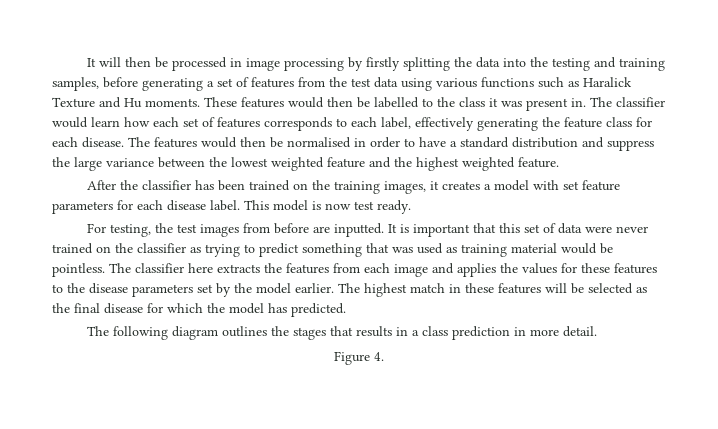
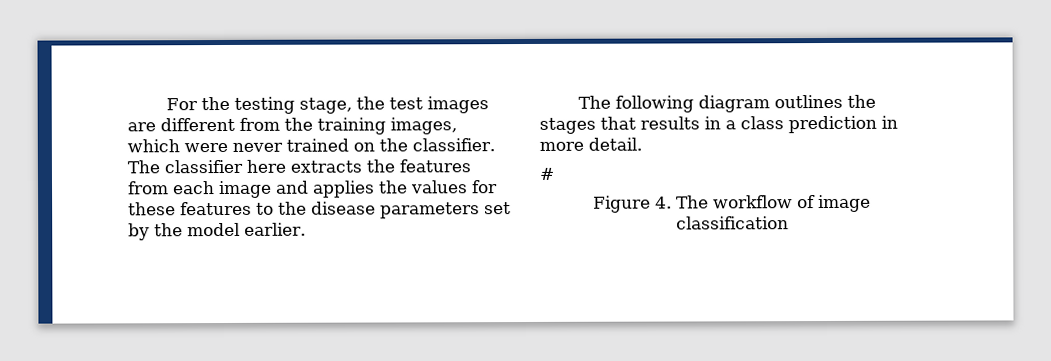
- It will then be processed in image processing by firstly splitting the data into the testing and training samples, before generating a set of features from the test data using various functions such as Haralick Texture and Hu moments. These features would then be labelled to the class it was present in. The classifier would learn how each set of features corresponds to each label, effectively generating the feature class for each disease. The features would then be normalised in order to have a standard distribution and suppress the large variance between the lowest weighted feature and the highest weighted feature.
- After the classifier has been trained on the training images, it creates a model with set feature parameters for each disease label. This model is now test ready.
- For testing, the test images from before are inputted. It is important that this set of data were never trained on the classifier as trying to predict something that was used as training material would be pointless.
+ For the testing stage, the test images are different from the training images, which were never trained on the classifier.
- The highest match in these features will be selected as the final disease for which the model has predicted.
+ #
- Figure 4.
+ Figure 4. The workflow of image classification

